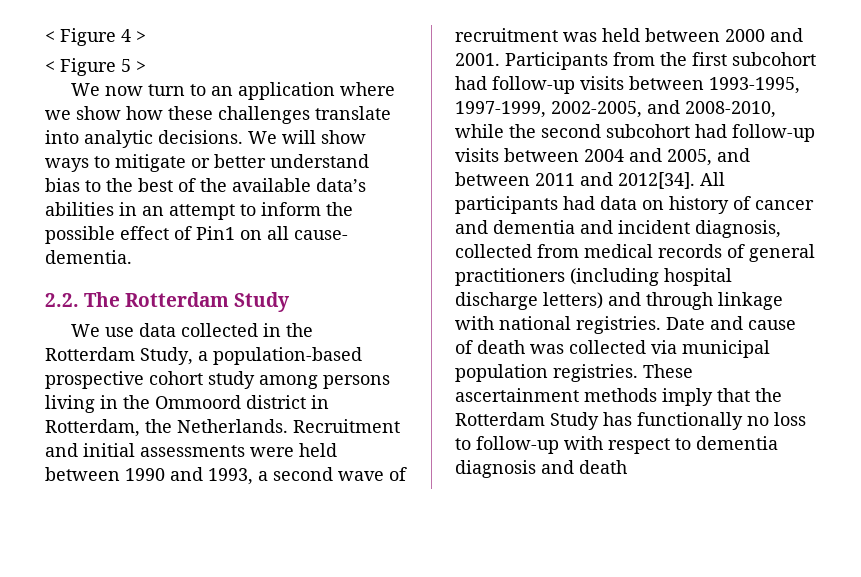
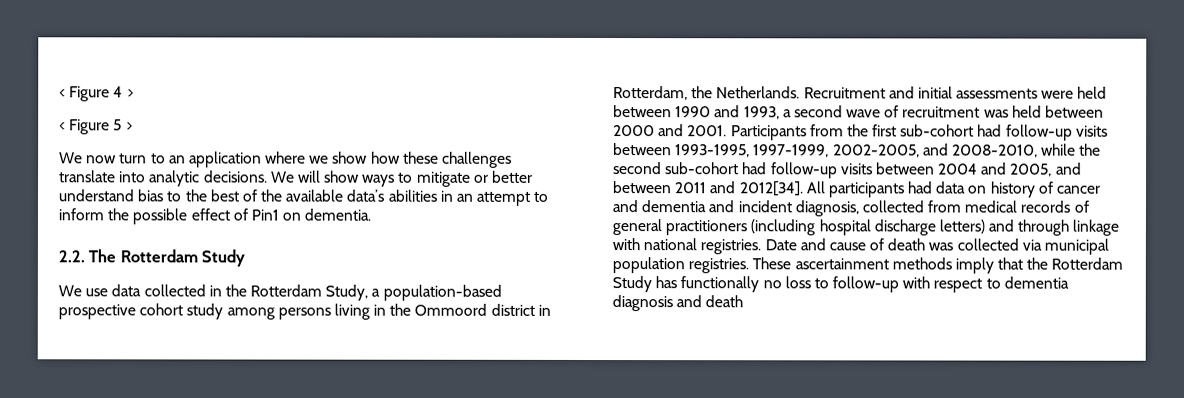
- We will show ways to mitigate or better understand bias to the best of the available data’s abilities in an attempt to inform the possible effect of Pin1 on all cause- dementia.
+ We will show ways to mitigate or better understand bias to the best of the available data’s abilities in an attempt to inform the possible effect of Pin1 on dementia.
- Participants from the first subcohort had follow-up visits between 1993-1995, 1997-1999, 2002-2005, and 2008-2010, while the second subcohort had follow-up visits between 2004 and 2005, and between 2011 and 2012[34].
+ Participants from the first sub-cohort had follow-up visits between 1993-1995, 1997-1999, 2002-2005, and 2008-2010, while the second sub-cohort had follow-up visits between 2004 and 2005, and between 2011 and 2012[34].

